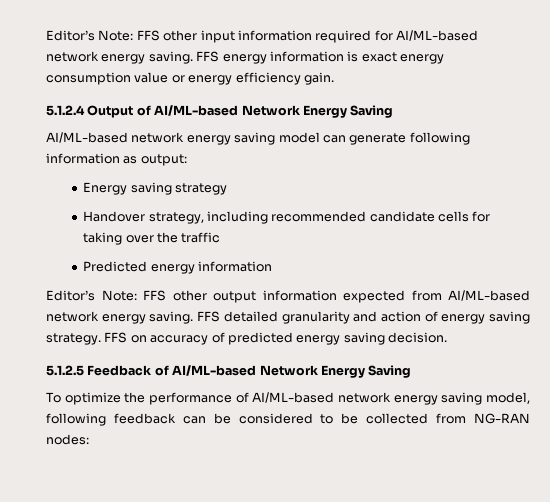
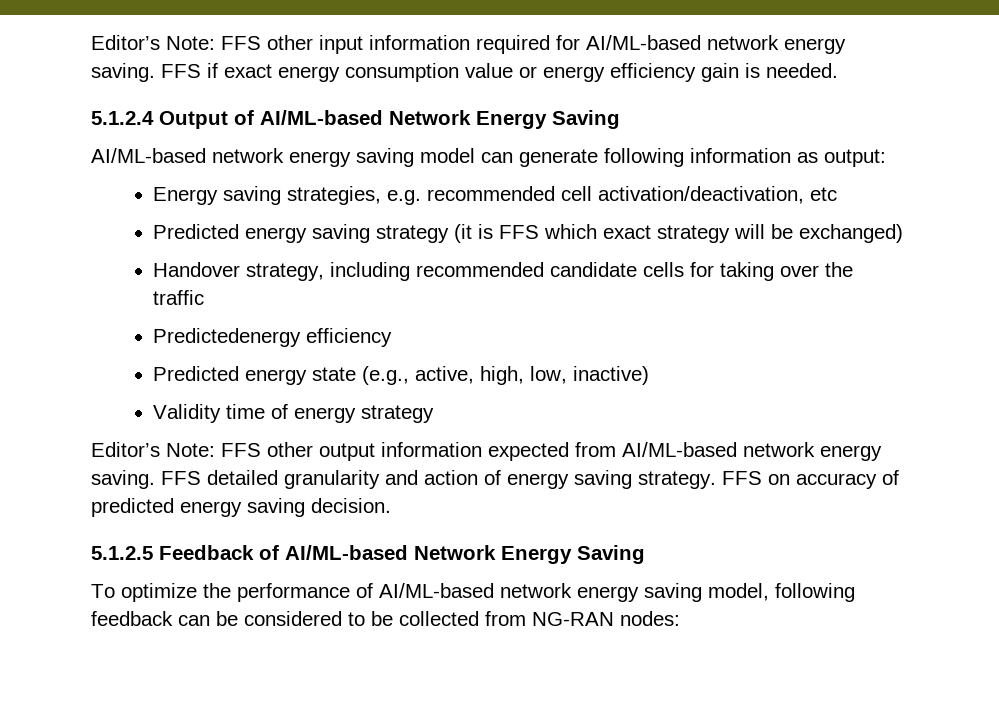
- FFS energy information is exact energy consumption value or energy efficiency gain.
+ FFS if exact energy consumption value or energy efficiency gain is needed.
- Energy saving strategy
+ Energy saving strategies, e.g. recommended cell activation/deactivation, etc
+ Predicted energy saving strategy (it is FFS which exact strategy will be exchanged)
- Predicted energy information
+ Predictedenergy efficiency
+ Predicted energy state (e.g., active, high, low, inactive)
+ Validity time of energy strategy

